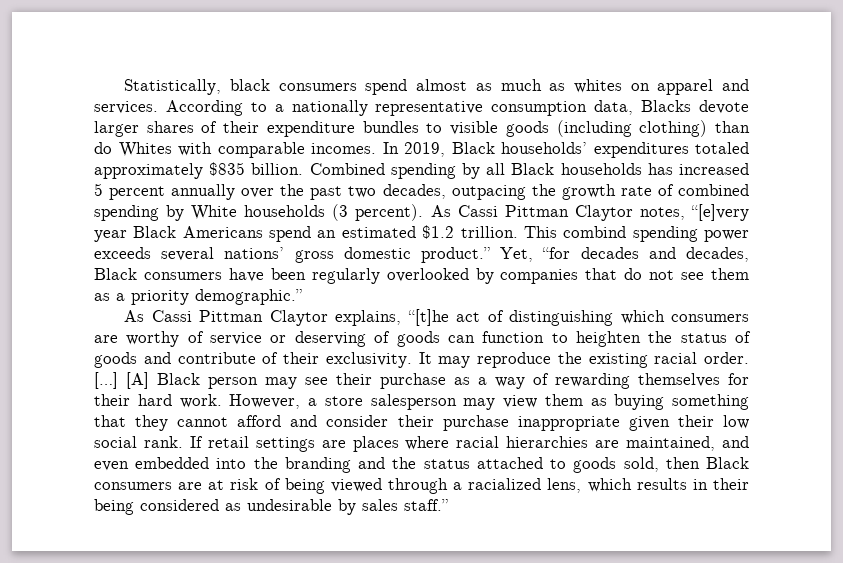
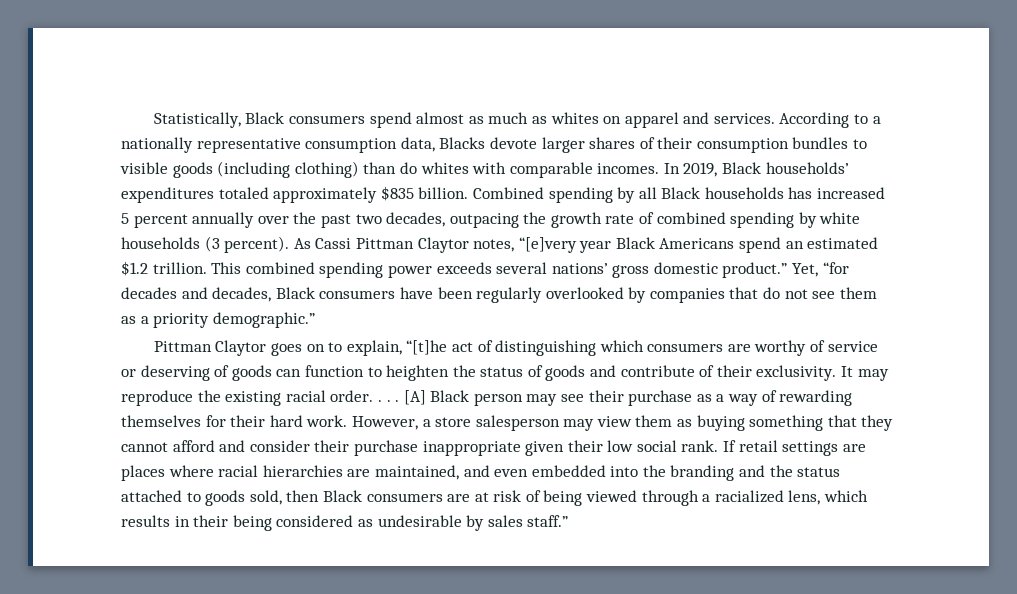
- Statistically, black consumers spend almost as much as whites on apparel and services.
+ Statistically, Black consumers spend almost as much as whites on apparel and services.
- According to a nationally representative consumption data, Blacks devote larger shares of their expenditure bundles to visible goods (including clothing) than do Whites with comparable incomes.
+ According to a nationally representative consumption data, Blacks devote larger shares of their consumption bundles to visible goods (including clothing) than do whites with comparable incomes.
- Combined spending by all Black households has increased 5 percent annually over the past two decades, outpacing the growth rate of combined spending by White households (3 percent).
+ Combined spending by all Black households has increased 5 percent annually over the past two decades, outpacing the growth rate of combined spending by white households (3 percent).
- This combind spending power exceeds several nations’ gross domestic product.”
+ This combined spending power exceeds several nations’ gross domestic product.”
- As Cassi Pittman Claytor explains, “[t]he act of distinguishing which consumers are worthy of service or deserving of goods can function to heighten the status of goods and contribute of their exclusivity.
+ Pittman Claytor goes on to explain, “[t]he act of distinguishing which consumers are worthy of service or deserving of goods can function to heighten the status of goods and contribute of their exclusivity.
- It may reproduce the existing racial order. […]
+ It may reproduce the existing racial order. . . .

